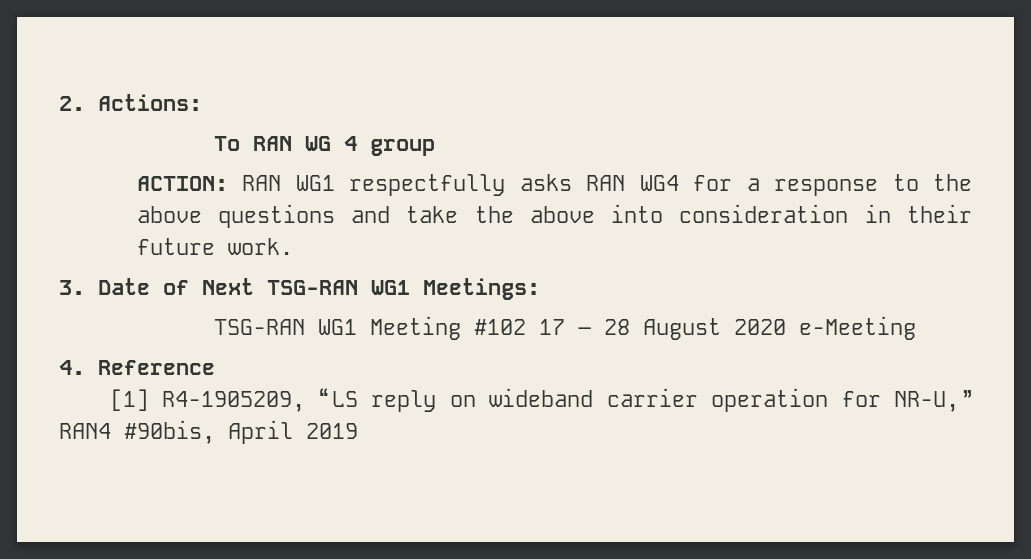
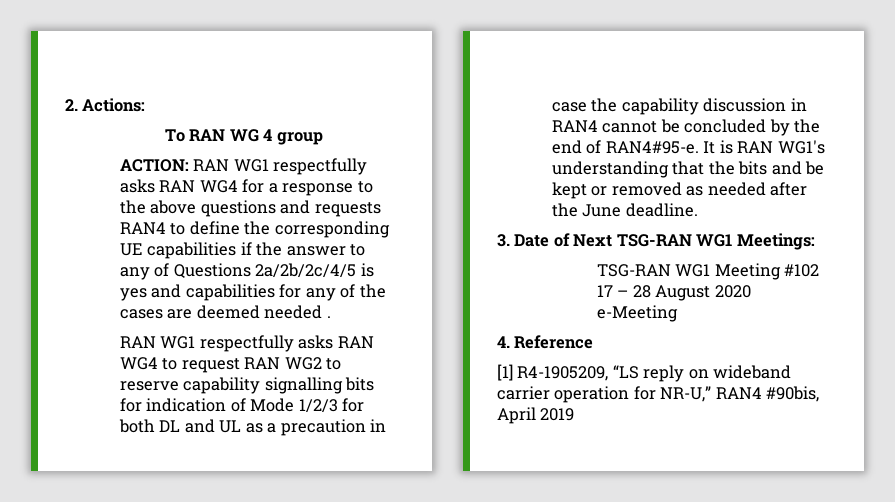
- ACTION: RAN WG1 respectfully asks RAN WG4 for a response to the above questions and take the above into consideration in their future work.
+ ACTION: RAN WG1 respectfully asks RAN WG4 for a response to the above questions and requests RAN4 to define the corresponding UE capabilities if the answer to any of Questions 2a/2b/2c/4/5 is yes and capabilities for any of the cases are deemed needed .
+ RAN WG1 respectfully asks RAN WG4 to request RAN WG2 to reserve capability signalling bits for indication of Mode 1/2/3 for both DL and UL as a precaution in case the capability discussion in RAN4 cannot be concluded by the end of RAN4#95-e. It is RAN WG1's understanding that the bits and be kept or removed as needed after the June deadline.

